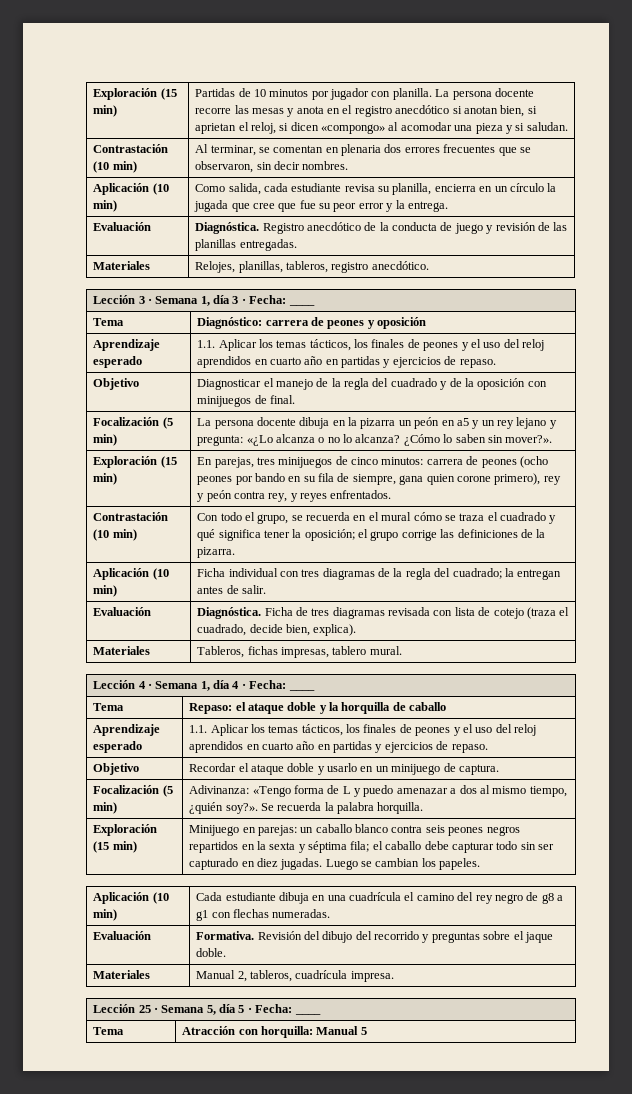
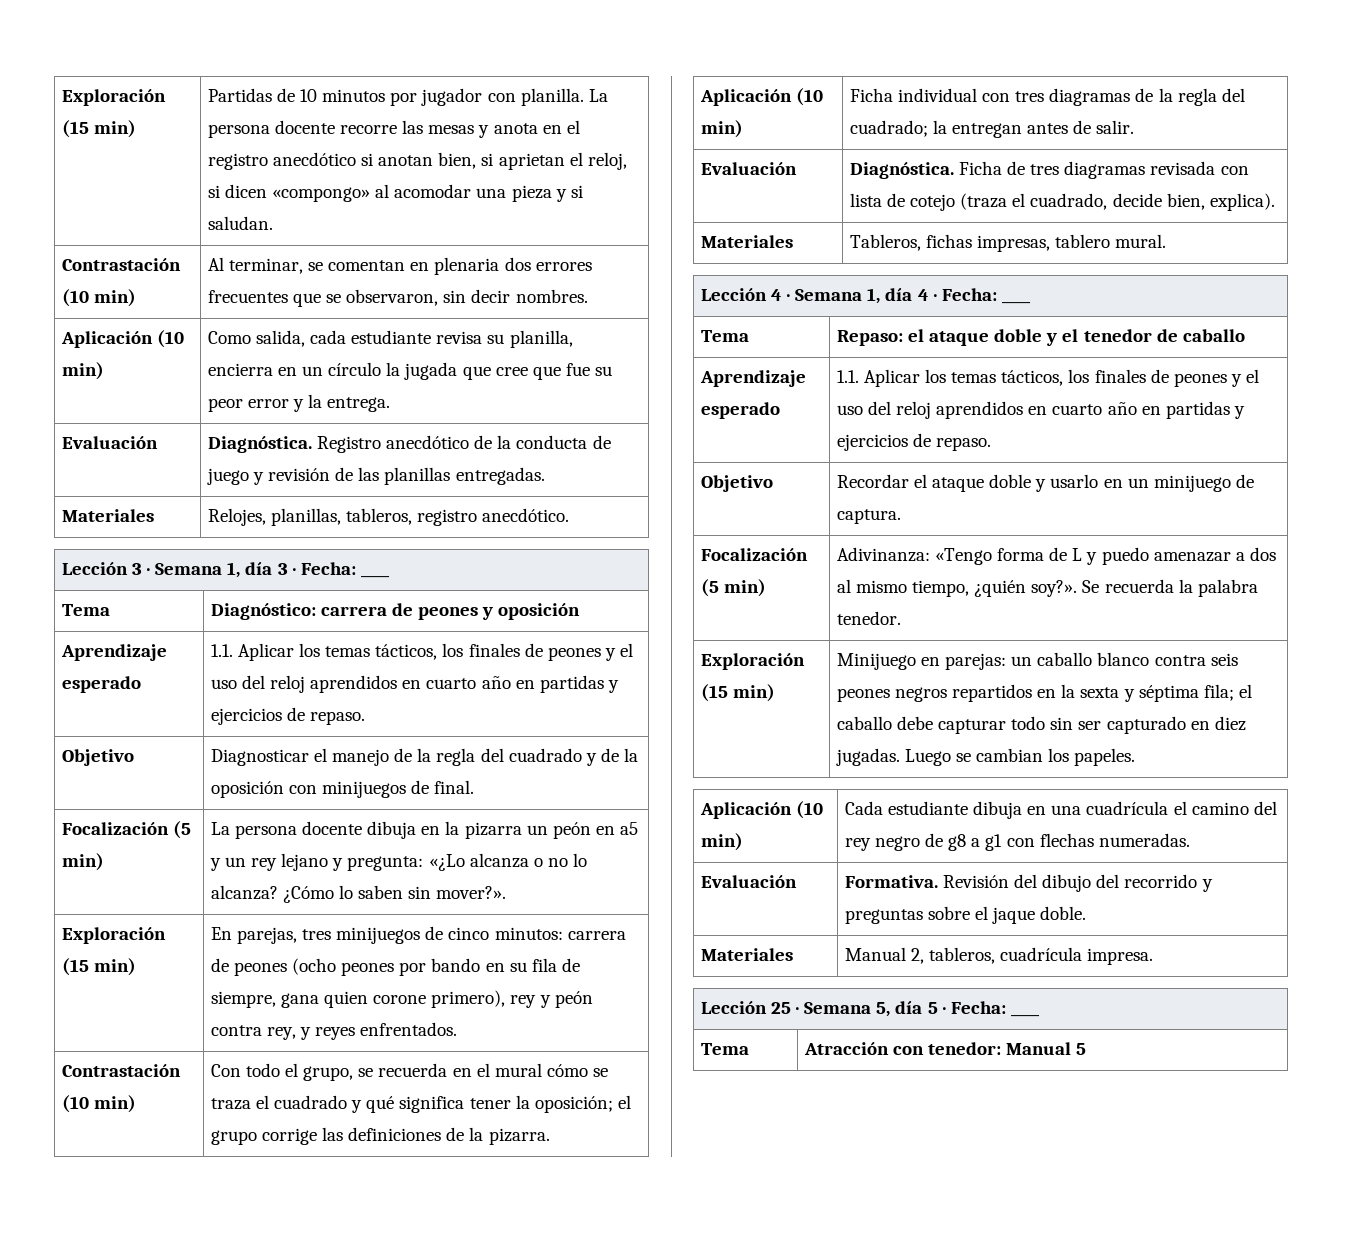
- Tema | Repaso: el ataque doble y la horquilla de caballo
+ Tema | Repaso: el ataque doble y el tenedor de caballo
- Focalización (5 min) | Adivinanza: «Tengo forma de L y puedo amenazar a dos al mismo tiempo, ¿quién soy?». Se recuerda la palabra horquilla.
+ Focalización (5 min) | Adivinanza: «Tengo forma de L y puedo amenazar a dos al mismo tiempo, ¿quién soy?». Se recuerda la palabra tenedor.
- Tema | Atracción con horquilla: Manual 5
+ Tema | Atracción con tenedor: Manual 5

